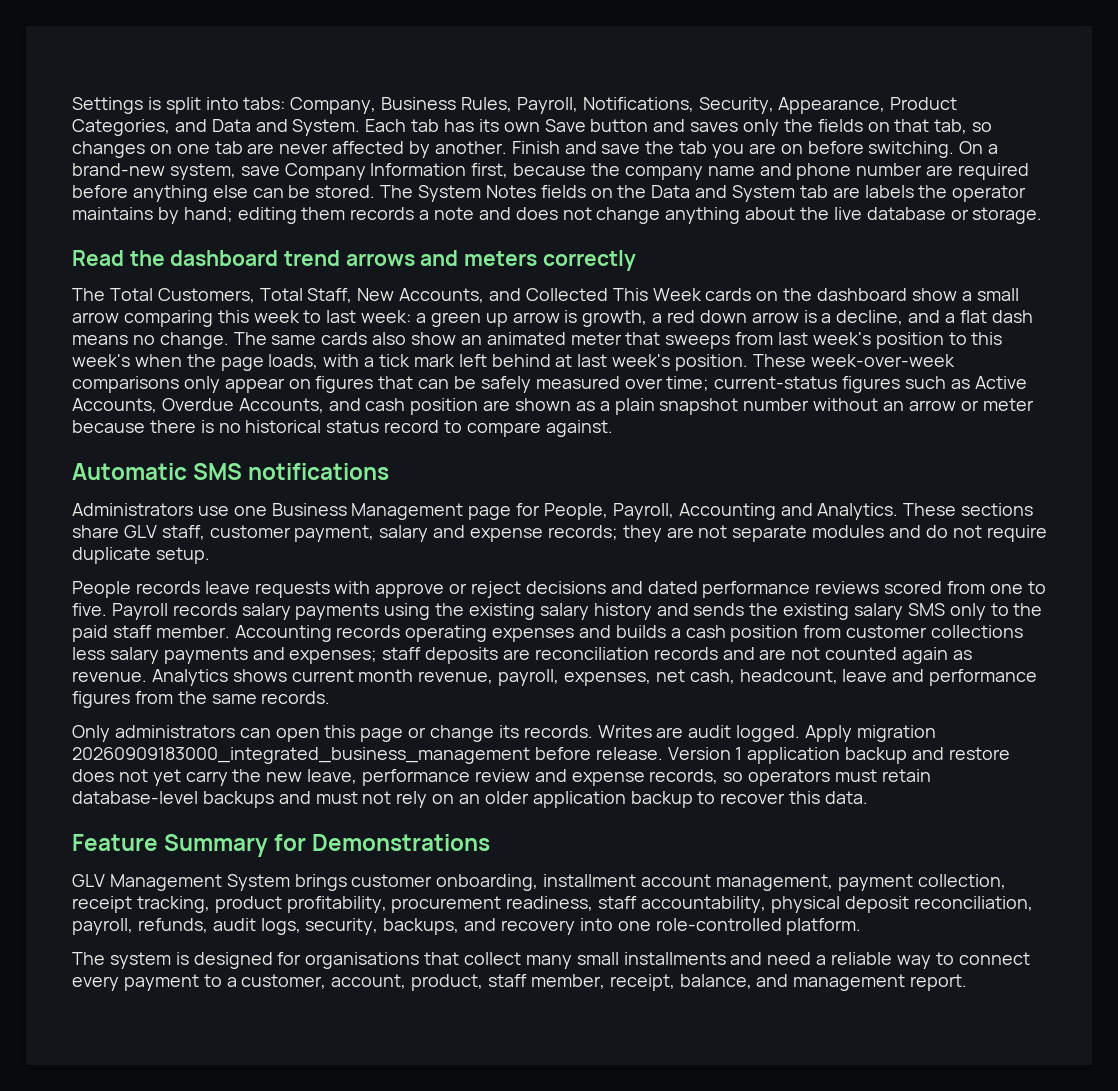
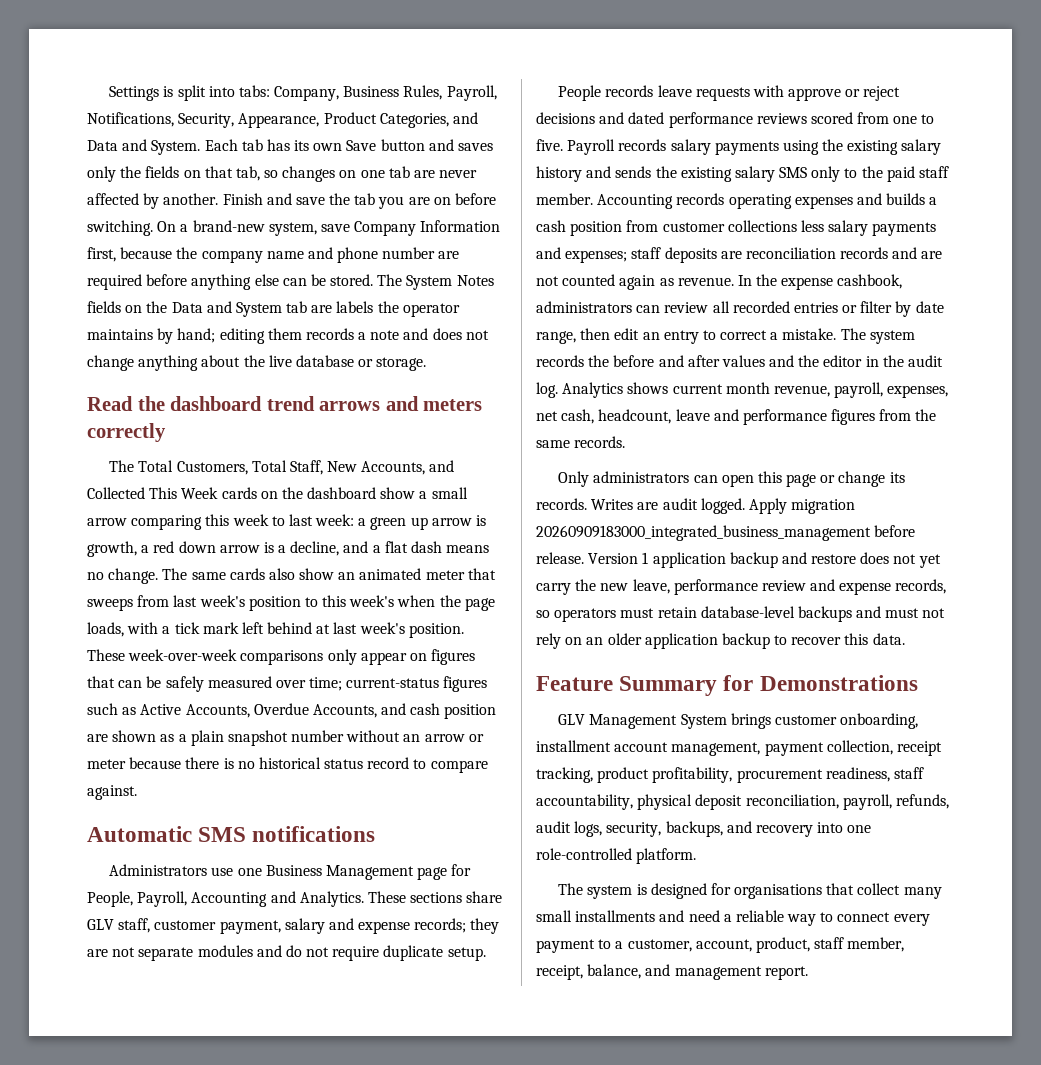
+ In the expense cashbook, administrators can review all recorded entries or filter by date range, then edit an entry to correct a mistake. The system records the before and after values and the editor in the audit log.

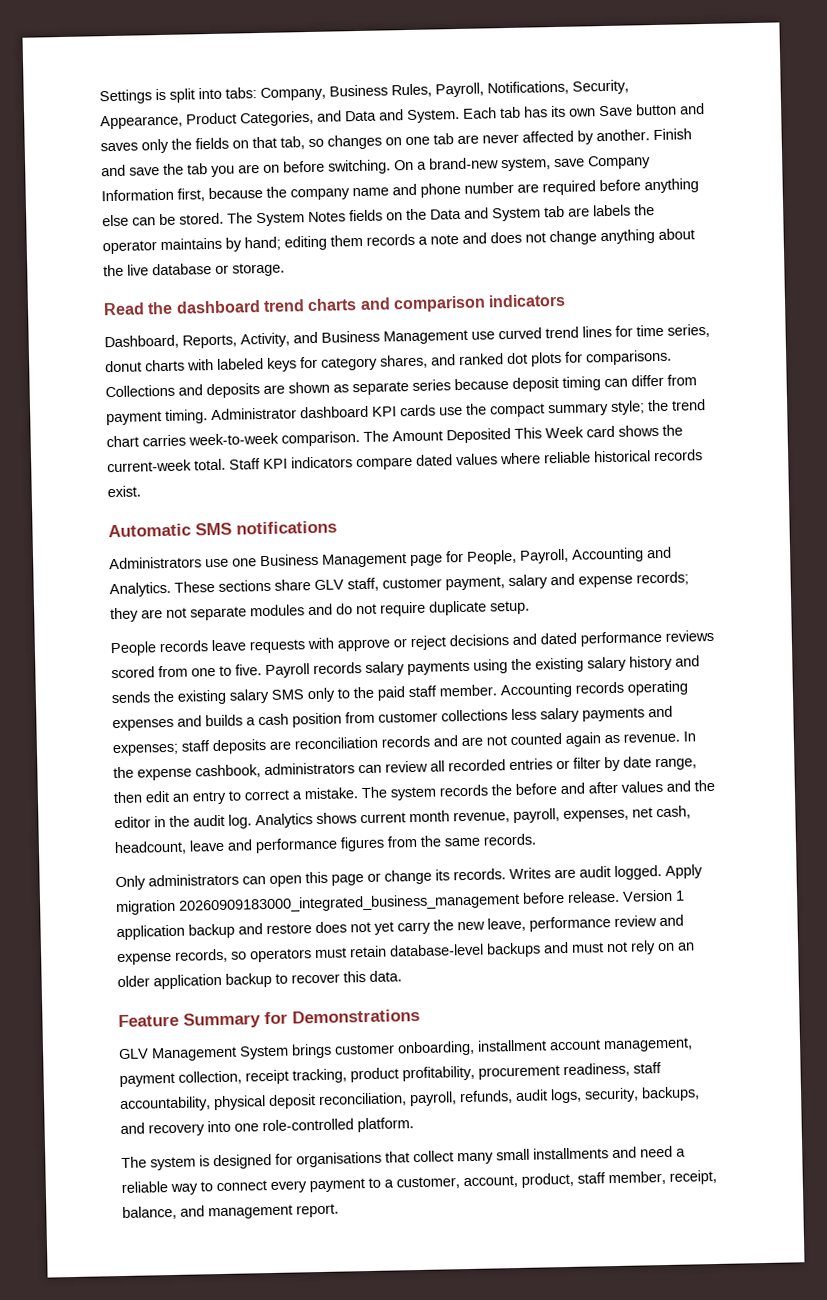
- Read the dashboard trend arrows and meters correctly
- The Total Customers, Total Staff, New Accounts, and Collected This Week cards on the dashboard show a small arrow comparing this week to last week: a green up arrow is growth, a red down arrow is a decline, and a flat dash means no change. The same cards also show an animated meter that sweeps from last week's position to this week's when the page loads, with a tick mark left behind at last week's position. These week-over-week comparisons only appear on figures that can be safely measured over time; current-status figures such as Active Accounts, Overdue Accounts, and cash position are shown as a plain snapshot number without an arrow or meter because there is no historical status record to compare against.
+ Read the dashboard trend charts and comparison indicators
+ Dashboard, Reports, Activity, and Business Management use curved trend lines for time series, donut charts with labeled keys for category shares, and ranked dot plots for comparisons. Collections and deposits are shown as separate series because deposit timing can differ from payment timing. Administrator dashboard KPI cards use the compact summary style; the trend chart carries week-to-week comparison. The Amount Deposited This Week card shows the current-week total. Staff KPI indicators compare dated values where reliable historical records exist.

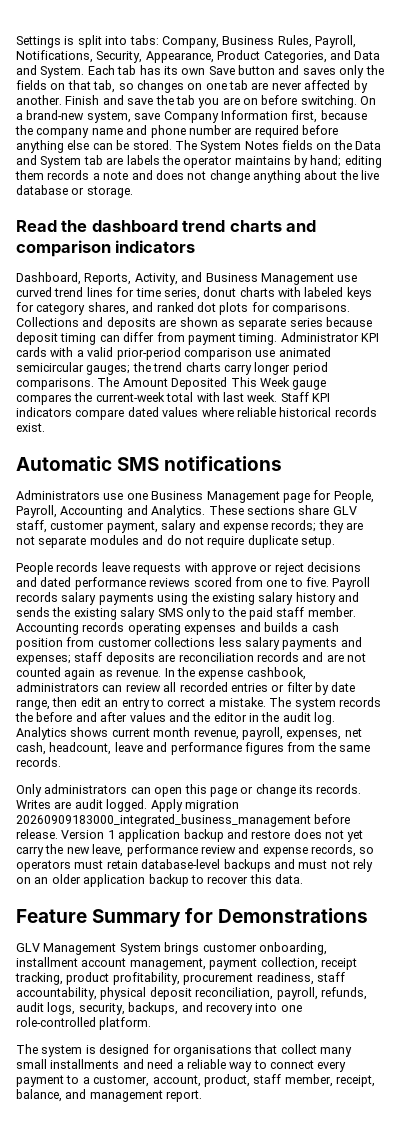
- Administrator dashboard KPI cards use the compact summary style; the trend chart carries week-to-week comparison.
+ Administrator KPI cards with a valid prior-period comparison use animated semicircular gauges; the trend charts carry longer period comparisons.
- The Amount Deposited This Week card shows the current-week total.
+ The Amount Deposited This Week gauge compares the current-week total with last week.

